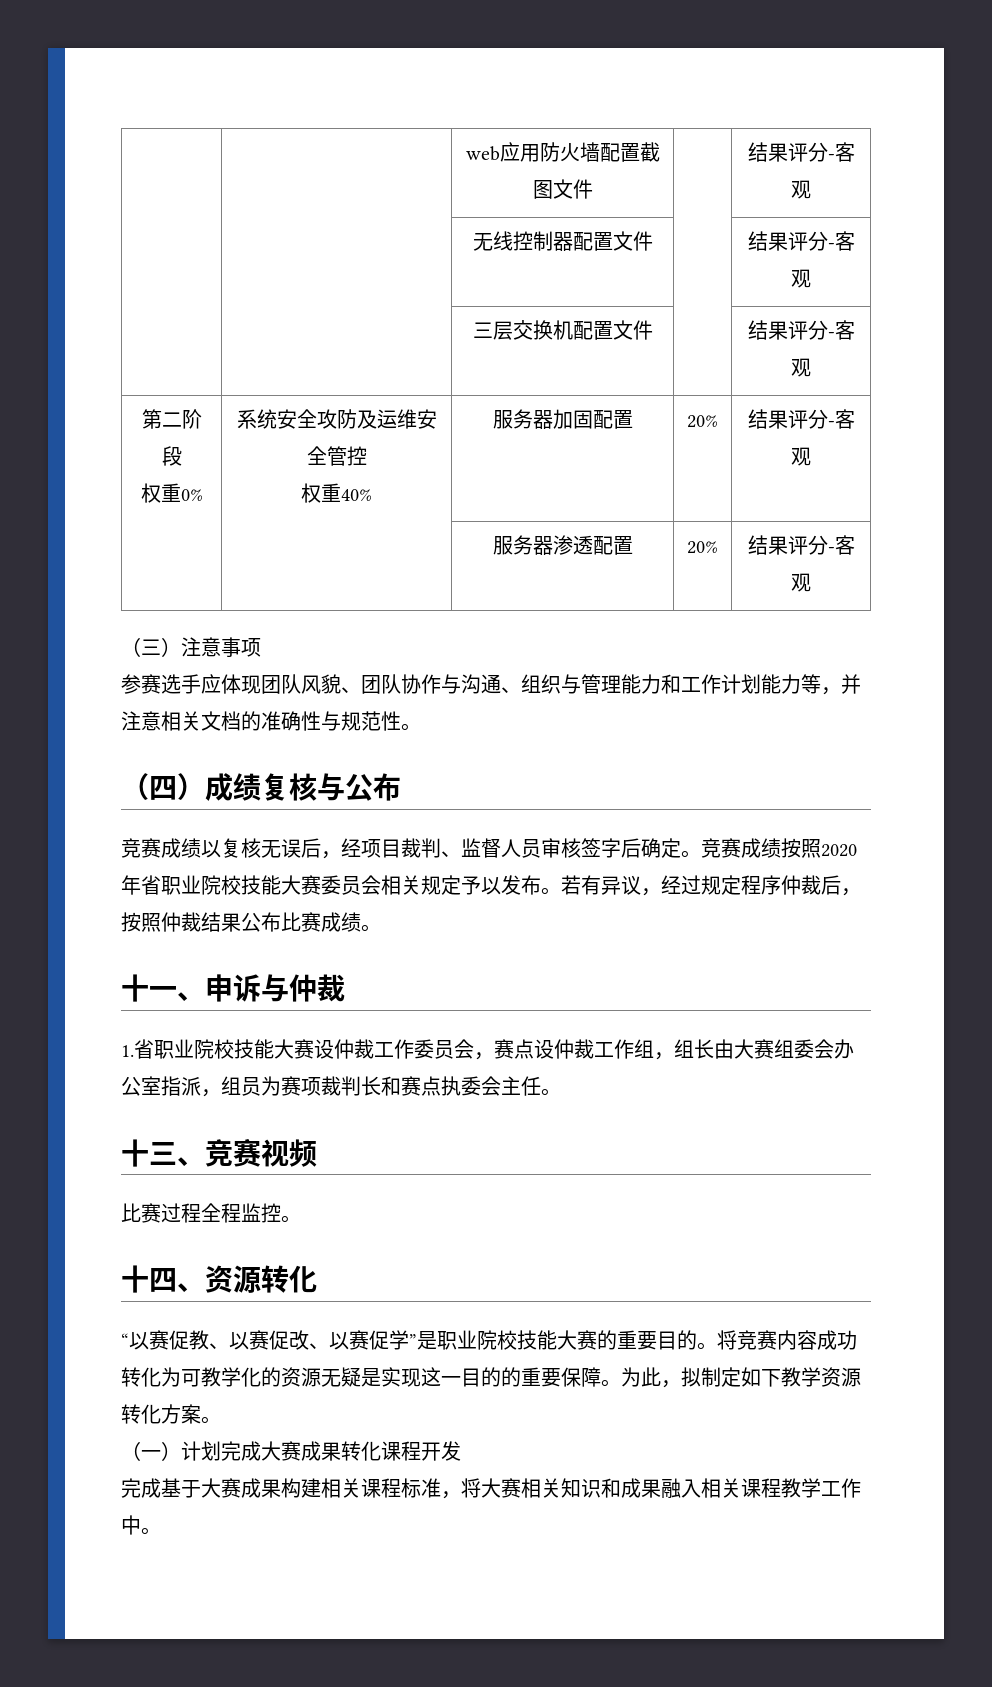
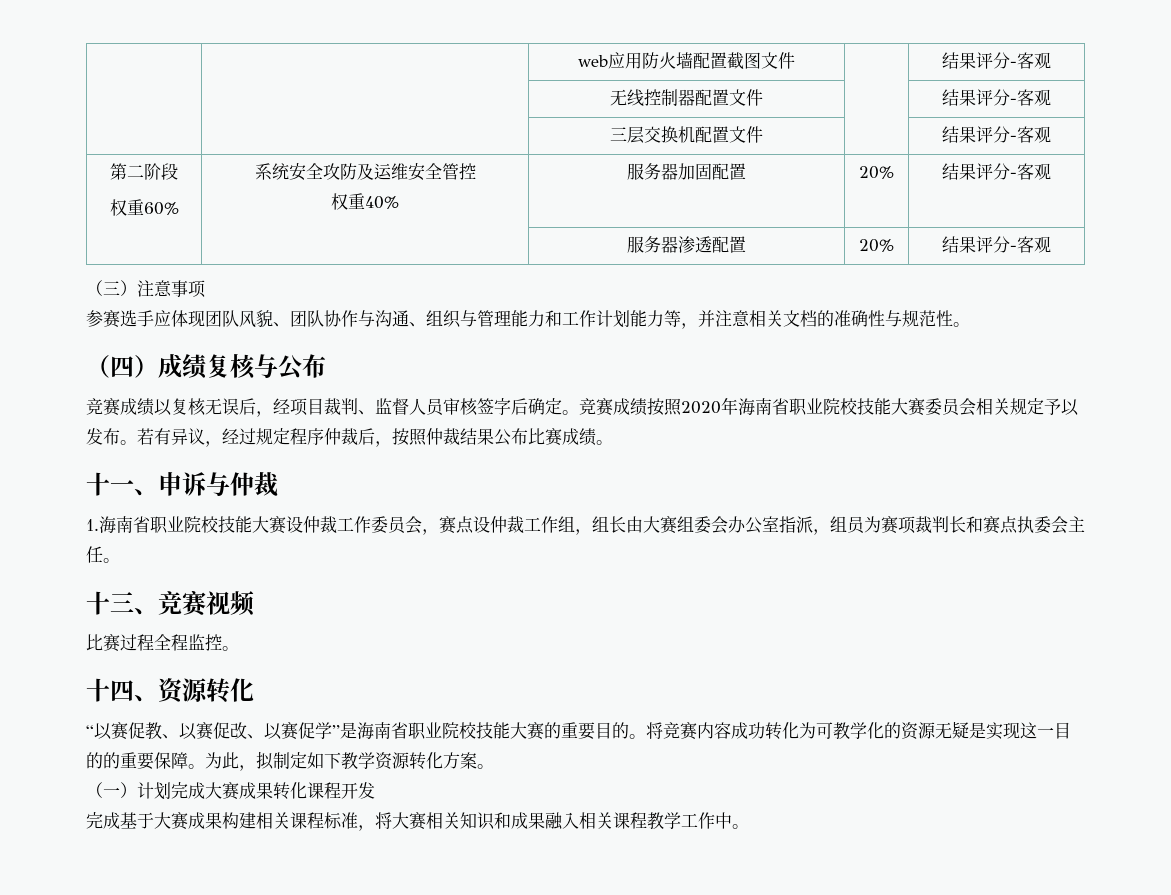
  第二阶段
- 权重0% | 系统安全攻防及运维安全管控
+ 权重60% | 系统安全攻防及运维安全管控
- 竞赛成绩按照2020年省职业院校技能大赛委员会相关规定予以发布。
+ 竞赛成绩按照2020年海南省职业院校技能大赛委员会相关规定予以发布。
- 1.省职业院校技能大赛设仲裁工作委员会，赛点设仲裁工作组，组长由大赛组委会办公室指派，组员为赛项裁判长和赛点执委会主任。
+ 1.海南省职业院校技能大赛设仲裁工作委员会，赛点设仲裁工作组，组长由大赛组委会办公室指派，组员为赛项裁判长和赛点执委会主任。
- “以赛促教、以赛促改、以赛促学”是职业院校技能大赛的重要目的。
+ “以赛促教、以赛促改、以赛促学”是海南省职业院校技能大赛的重要目的。

